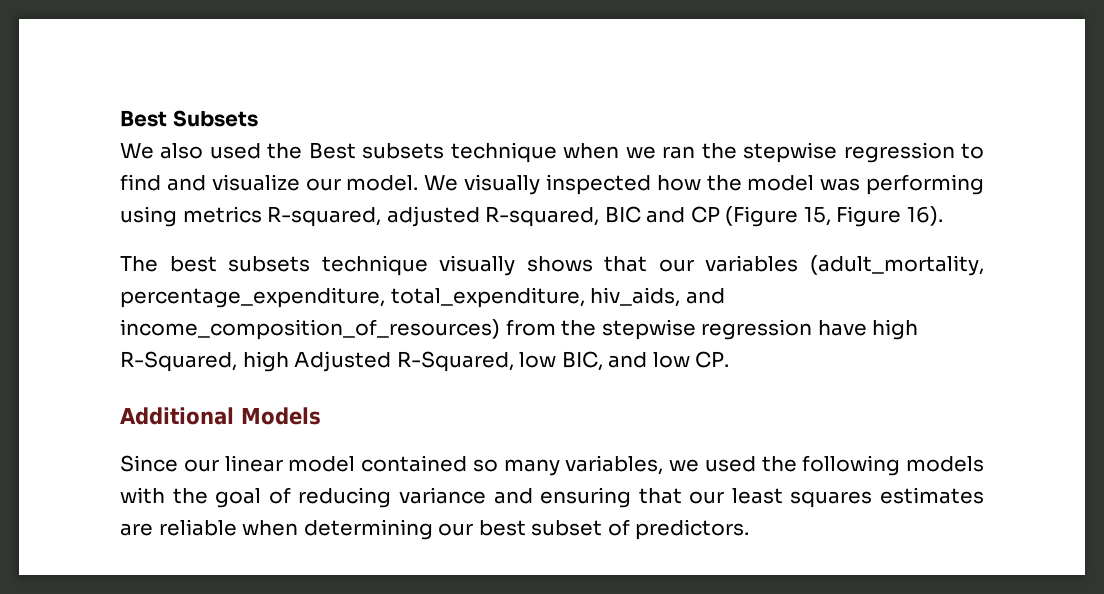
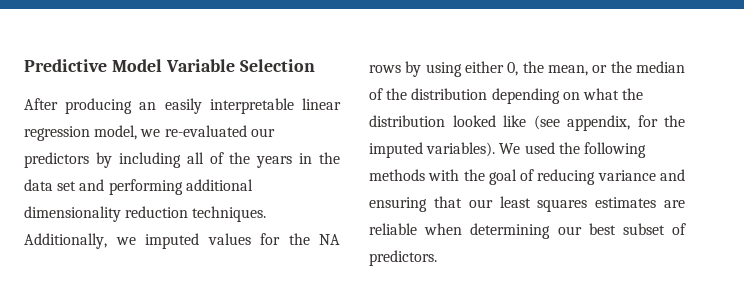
- Best Subsets
- We also used the Best subsets technique when we ran the stepwise regression to find and visualize our model. We visually inspected how the model was performing using metrics R-squared, adjusted R-squared, BIC and CP (Figure 15, Figure 16).
- The best subsets technique visually shows that our variables (adult_mortality, percentage_expenditure, total_expenditure, hiv_aids, and income_composition_of_resources) from the stepwise regression have high R-Squared, high Adjusted R-Squared, low BIC, and low CP.
- Additional Models
- Since our linear model contained so many variables, we used the following models with the goal of reducing variance and ensuring that our least squares estimates are reliable when determining our best subset of predictors.
+ Predictive Model Variable Selection
+ After producing an easily interpretable linear regression model, we re-evaluated our predictors by including all of the years in the data set and performing additional dimensionality reduction techniques. Additionally, we imputed values for the NA rows by using either 0, the mean, or the median of the distribution depending on what the distribution looked like (see appendix, for the imputed variables). We used the following methods with the goal of reducing variance and ensuring that our least squares estimates are reliable when determining our best subset of predictors.

